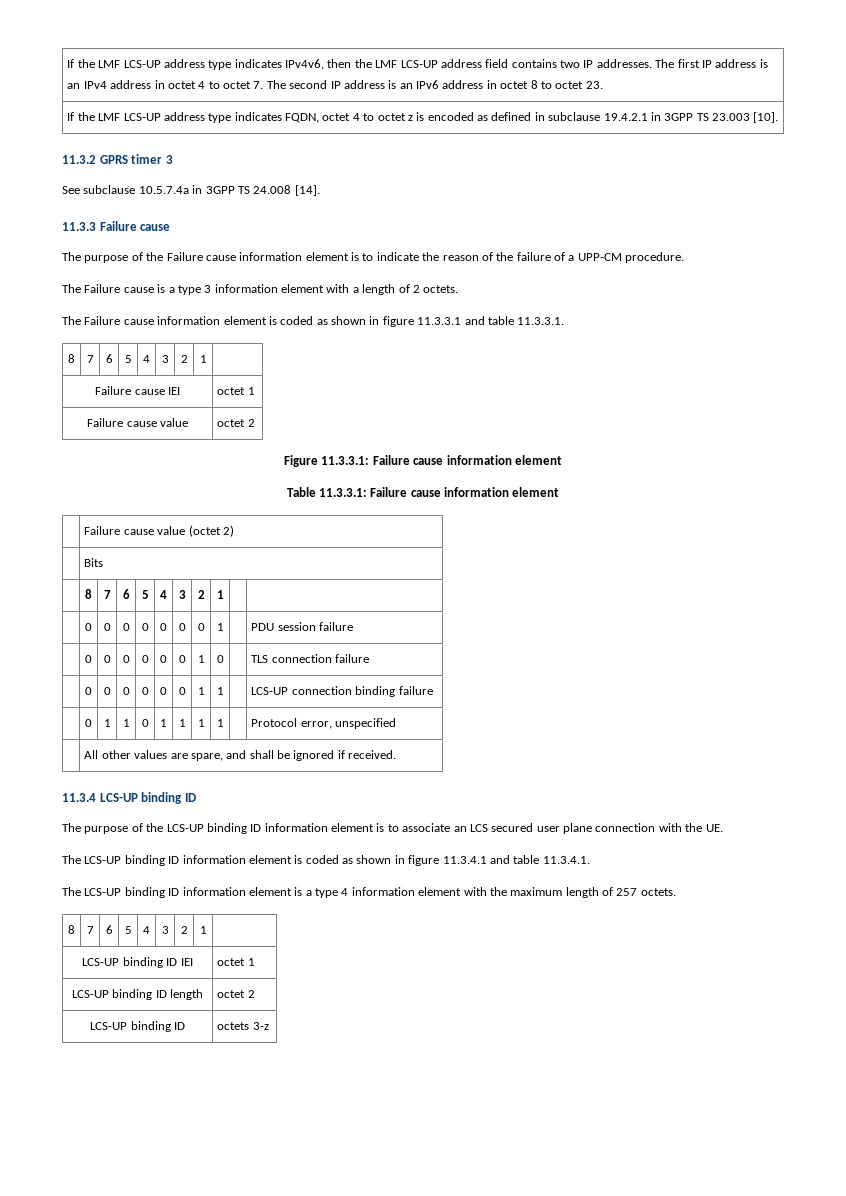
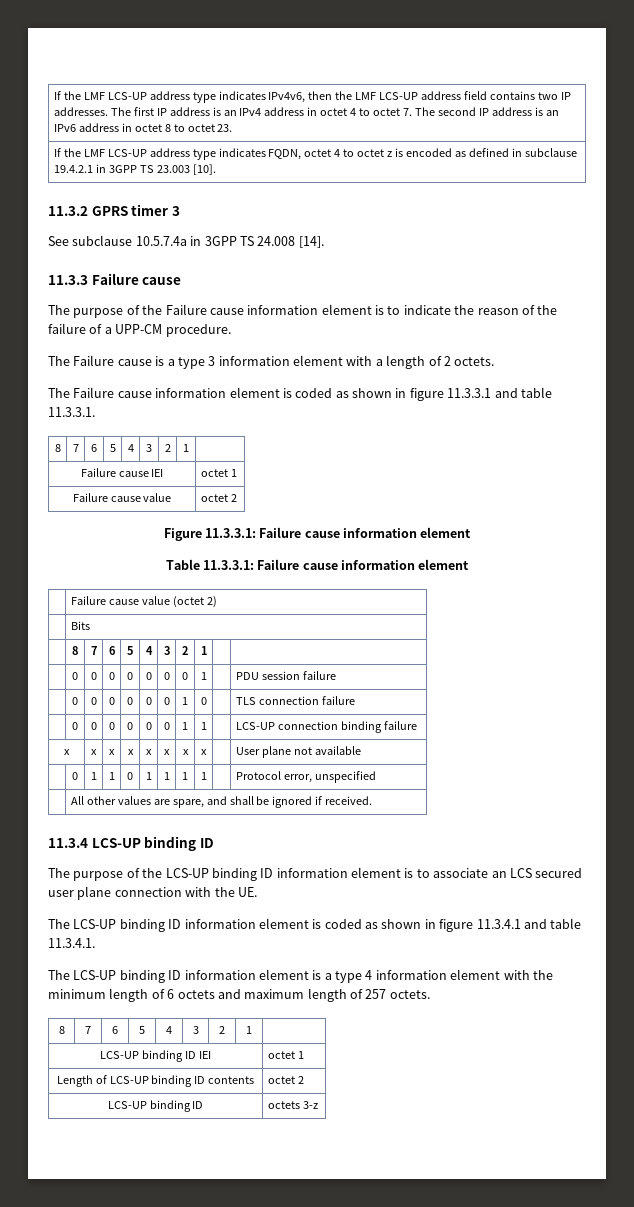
+ x | x | x | x | x | x | x | x | | User plane not available
- The LCS-UP binding ID information element is a type 4 information element with the maximum length of 257 octets.
+ The LCS-UP binding ID information element is a type 4 information element with the minimum length of 6 octets and maximum length of 257 octets.
- LCS-UP binding ID length | octet 2
+ Length of LCS-UP binding ID contents | octet 2

